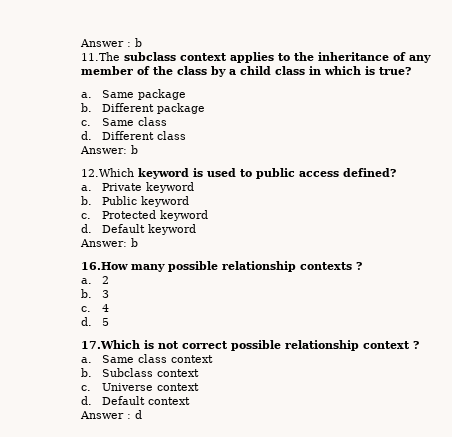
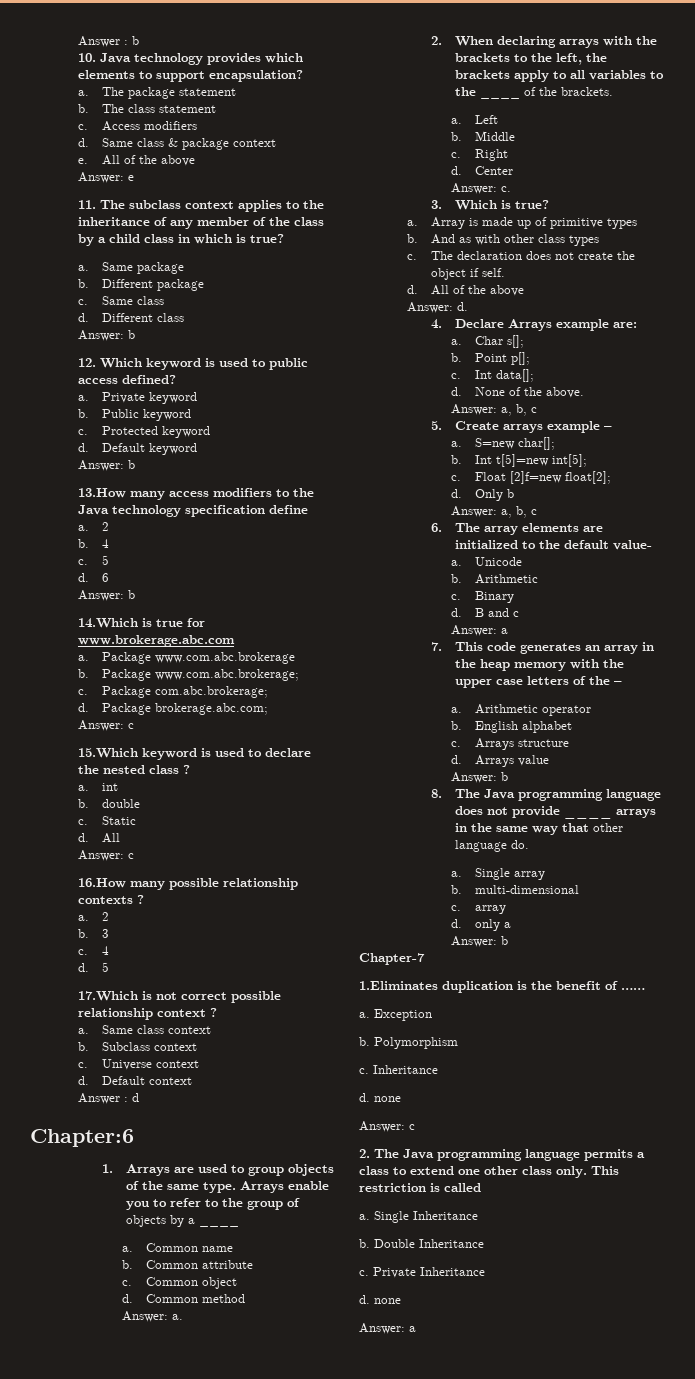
- 11.The subclass context applies to the inheritance of any member of the class by a child class in which is true?
+ 10. Java technology provides which elements to support encapsulation?
+ a. The package statement
+ b. The class statement
+ c. Access modifiers
+ d. Same class & package context
+ e. All of the above
+ Answer: e
+ 11. The subclass context applies to the inheritance of any member of the class by a child class in which is true?
- 12.Which keyword is used to public access defined?
+ 12. Which keyword is used to public access defined?
+ 13.How many access modifiers to the Java technology specification define
+ a. 2
+ b. 4
+ c. 5
+ d. 6
+ Answer: b
+ 14.Which is true for www.brokerage.abc.com
+ a. Package www.com.abc.brokerage
+ b. Package www.com.abc.brokerage;
+ c. Package com.abc.brokerage;
+ d. Package brokerage.abc.com;
+ Answer: c
+ 15.Which keyword is used to declare the nested class ?
+ a. int
+ b. double
+ c. Static
+ d. All
+ Answer: c
+ Chapter:6
+ 1. Arrays are used to group objects of the same type. Arrays enable you to refer to the group of objects by a ____
+ a. Common name
+ b. Common attribute
+ c. Common object
+ d. Common method
+ Answer: a.
+ 2. When declaring arrays with the brackets to the left, the brackets apply to all variables to the ____ of the brackets.
+ a. Left
+ b. Middle
+ c. Right
+ d. Center
+ Answer: c.
+ 3. Which is true?
+ a. Array is made up of primitive types
+ b. And as with other class types
+ c. The declaration does not create the object if self.
+ d. All of the above
+ Answer: d.
+ 4. Declare Arrays example are:
+ a. Char s[];
+ b. Point p[];
+ c. Int data[];
+ d. None of the above.
+ Answer: a, b, c
+ 5. Create arrays example –
+ a. S=new char[];
+ b. Int t[5]=new int[5];
+ c. Float [2]f=new float[2];
+ d. Only b
+ Answer: a, b, c
+ 6. The array elements are initialized to the default value-
+ a. Unicode
+ b. Arithmetic
+ c. Binary
+ d. B and c
+ Answer: a
+ 7. This code generates an array in the heap memory with the upper case letters of the –
+ a. Arithmetic operator
+ b. English alphabet
+ c. Arrays structure
+ d. Arrays value
+ Answer: b
+ 8. The Java programming language does not provide ____ arrays in the same way that other language do.
+ a. Single array
+ b. multi-dimensional
+ c. array
+ d. only a
+ Answer: b
+ Chapter-7
+ 1.Eliminates duplication is the benefit of ……
+ a. Exception
+ b. Polymorphism
+ c. Inheritance
+ d. none
+ Answer: c
+ 2. The Java programming language permits a class to extend one other class only. This restriction is called
+ a. Single Inheritance
+ b. Double Inheritance
+ c. Private Inheritance
+ d. none
+ Answer: a

